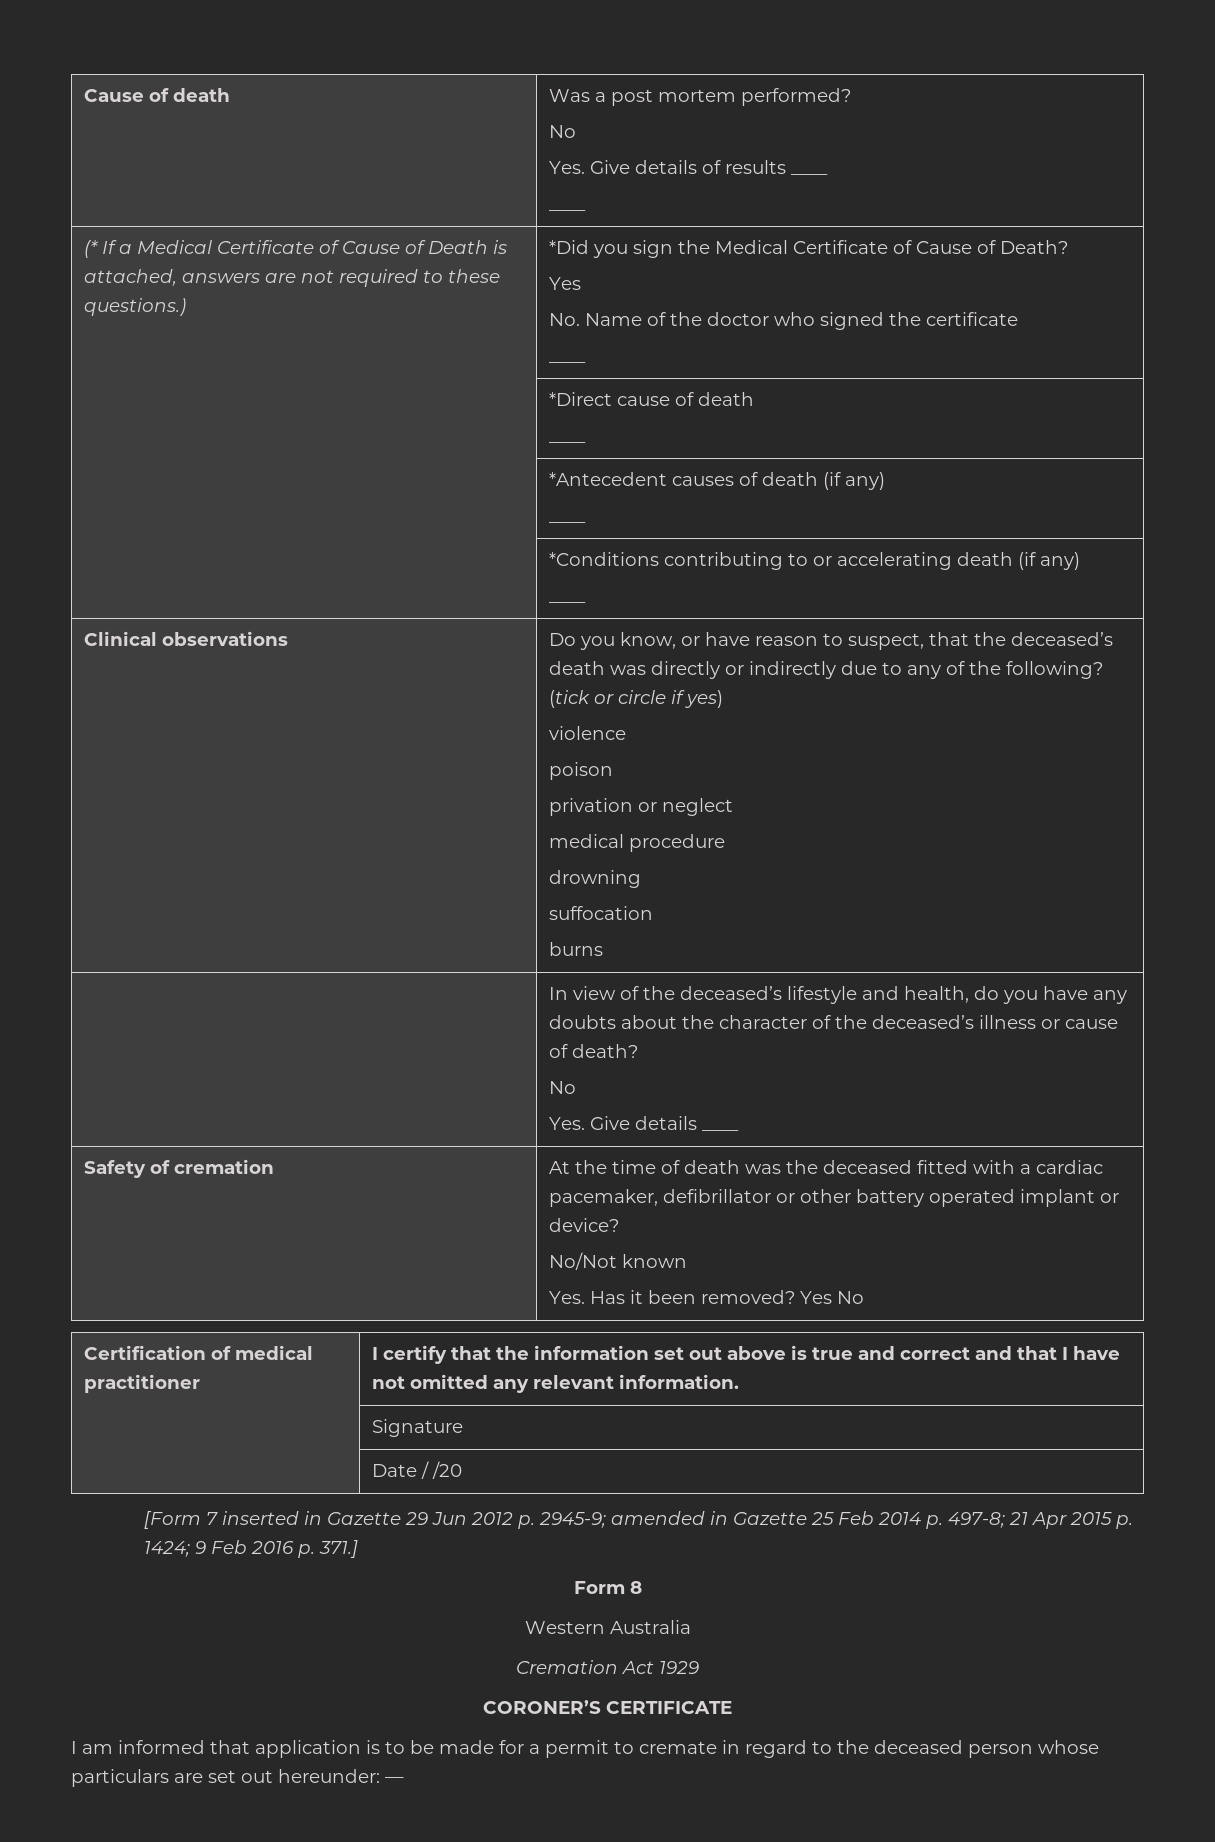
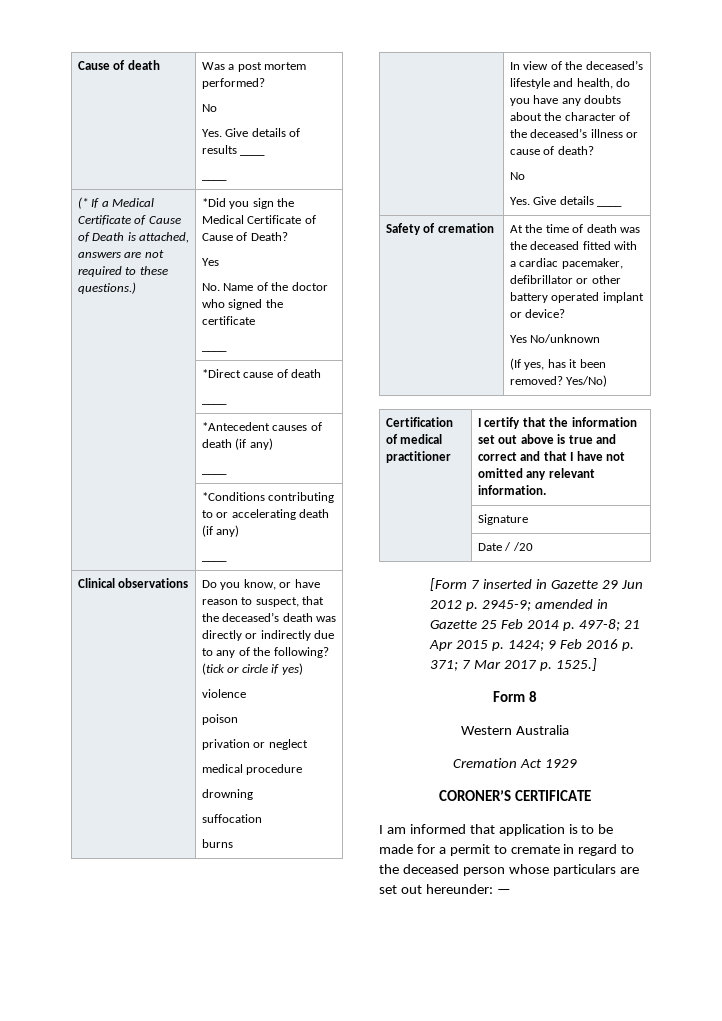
  Safety of cremation | At the time of death was the deceased fitted with a cardiac pacemaker, defibrillator or other battery operated implant or device?
- No/Not known
- Yes. Has it been removed? Yes No
+ Yes No/unknown
+ (If yes, has it been removed? Yes/No)
- [Form 7 inserted in Gazette 29 Jun 2012 p. 2945-9; amended in Gazette 25 Feb 2014 p. 497-8; 21 Apr 2015 p. 1424; 9 Feb 2016 p. 371.]
+ [Form 7 inserted in Gazette 29 Jun 2012 p. 2945-9; amended in Gazette 25 Feb 2014 p. 497-8; 21 Apr 2015 p. 1424; 9 Feb 2016 p. 371; 7 Mar 2017 p. 1525.]

